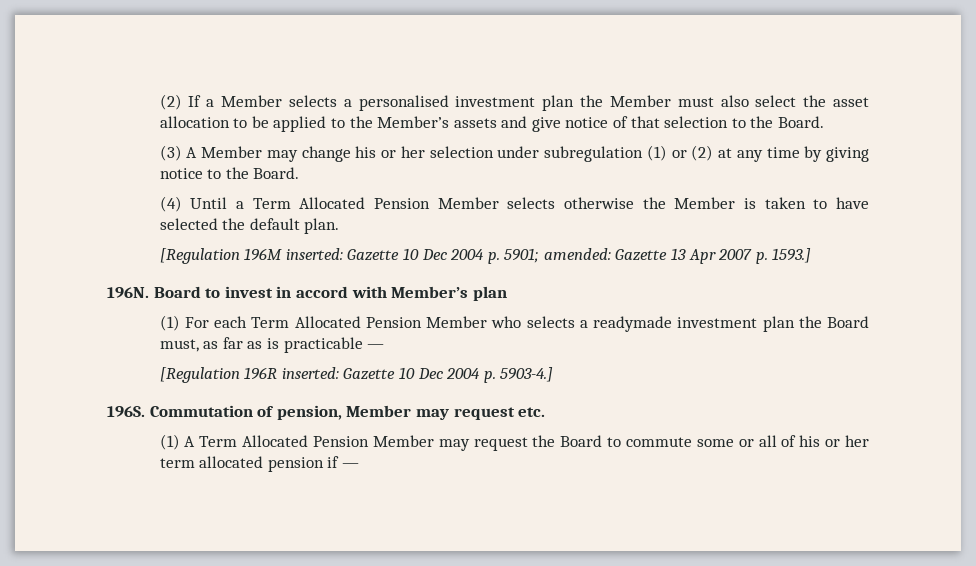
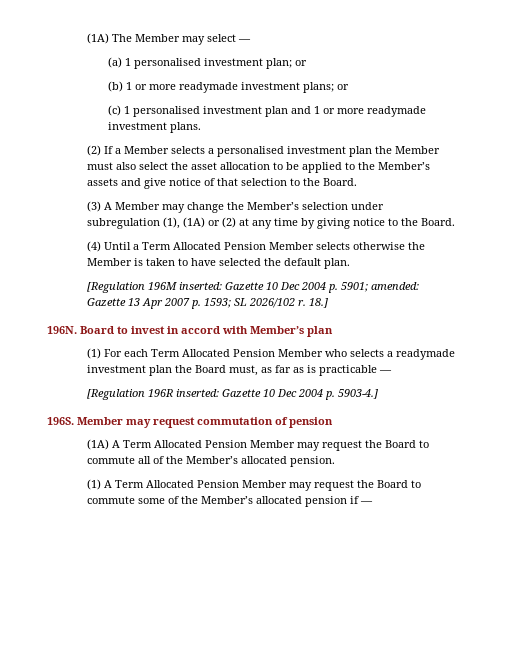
+ (1A) The Member may select —
+ (a) 1 personalised investment plan; or
+ (b) 1 or more readymade investment plans; or
+ (c) 1 personalised investment plan and 1 or more readymade investment plans.
- (3) A Member may change his or her selection under subregulation (1) or (2) at any time by giving notice to the Board.
+ (3) A Member may change the Member’s selection under subregulation (1), (1A) or (2) at any time by giving notice to the Board.
- [Regulation 196M inserted: Gazette 10 Dec 2004 p. 5901; amended: Gazette 13 Apr 2007 p. 1593.]
+ [Regulation 196M inserted: Gazette 10 Dec 2004 p. 5901; amended: Gazette 13 Apr 2007 p. 1593; SL 2026/102 r. 18.]
- Commutation of pension, Member may request etc.
+ Member may request commutation of pension
+ (1A) A Term Allocated Pension Member may request the Board to commute all of the Member’s allocated pension.
- (1) A Term Allocated Pension Member may request the Board to commute some or all of his or her term allocated pension if —
+ (1) A Term Allocated Pension Member may request the Board to commute some of the Member’s allocated pension if —

